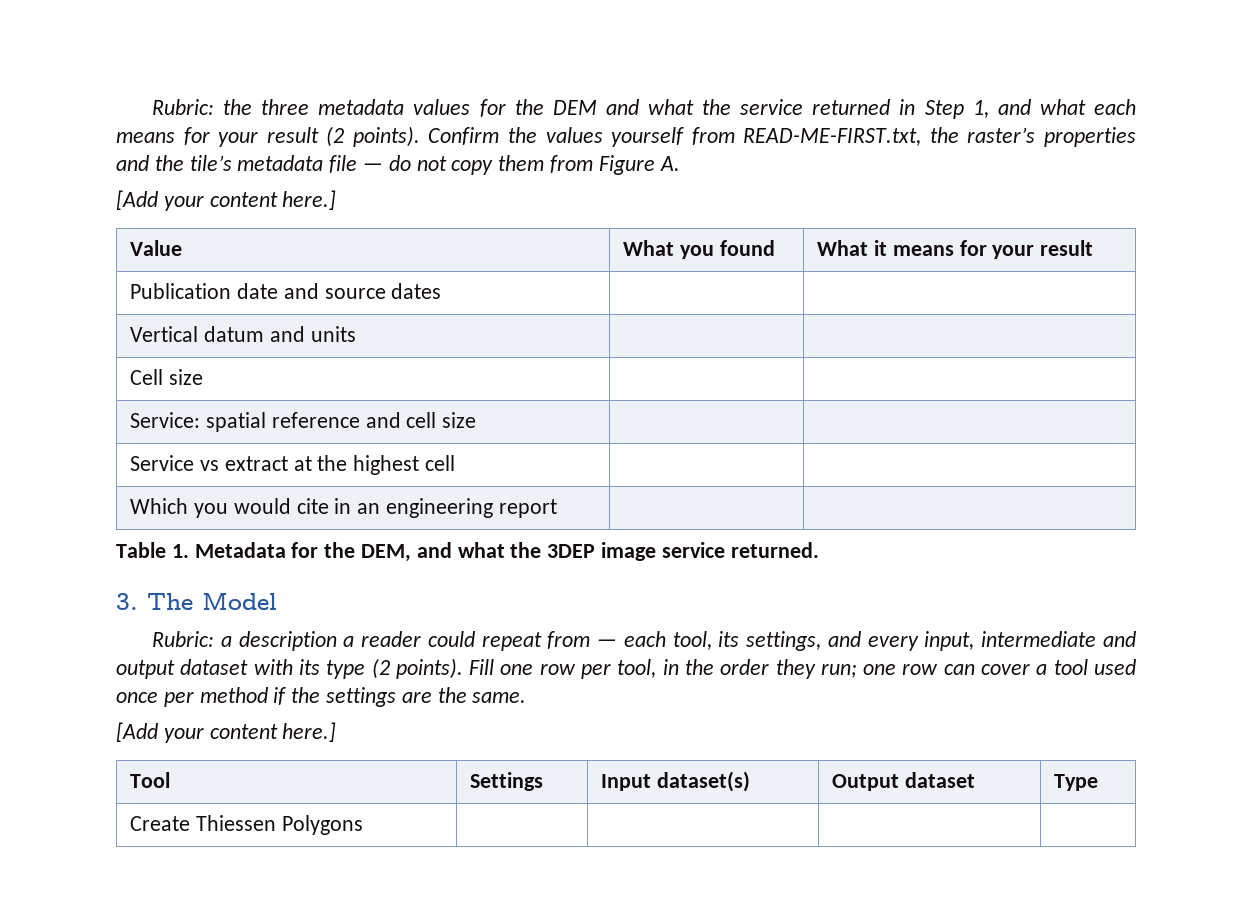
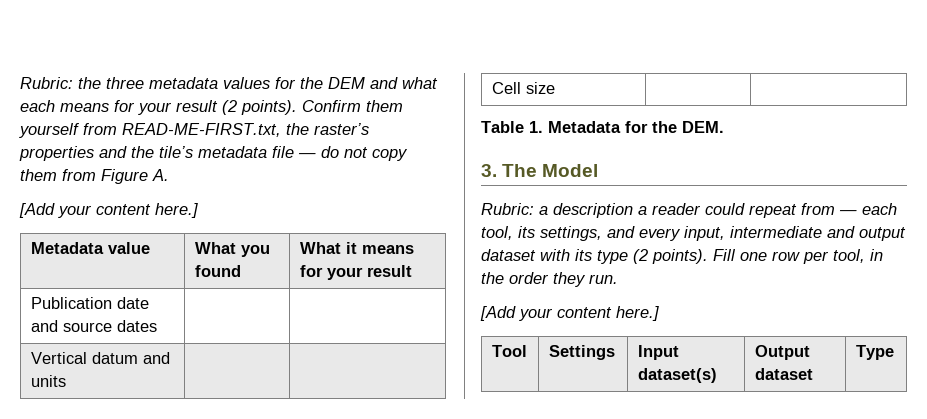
- Rubric: the three metadata values for the DEM and what the service returned in Step 1, and what each means for your result (2 points).
+ Rubric: the three metadata values for the DEM and what each means for your result (2 points).
- Confirm the values yourself from READ-ME-FIRST.txt, the raster’s properties and the tile’s metadata file — do not copy them from Figure A.
+ Confirm them yourself from READ-ME-FIRST.txt, the raster’s properties and the tile’s metadata file — do not copy them from Figure A.
- Value | What you found | What it means for your result
+ Metadata value | What you found | What it means for your result
- Service: spatial reference and cell size | |
- Service vs extract at the highest cell | |
- Which you would cite in an engineering report | |
- Table 1. Metadata for the DEM, and what the 3DEP image service returned.
+ Table 1. Metadata for the DEM.
- Fill one row per tool, in the order they run; one row can cover a tool used once per method if the settings are the same.
+ Fill one row per tool, in the order they run.
- Create Thiessen Polygons | | | |

